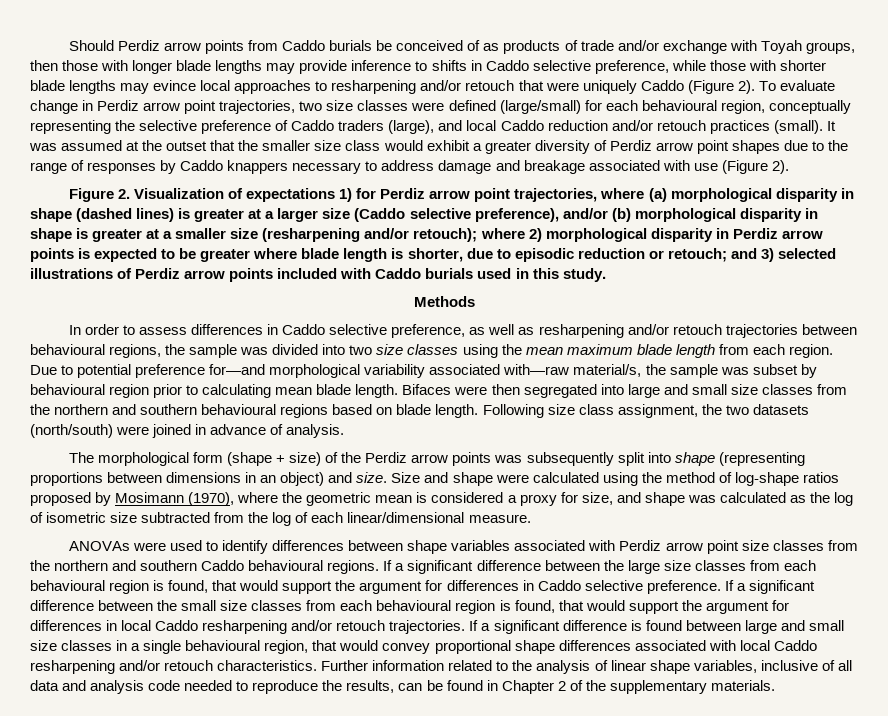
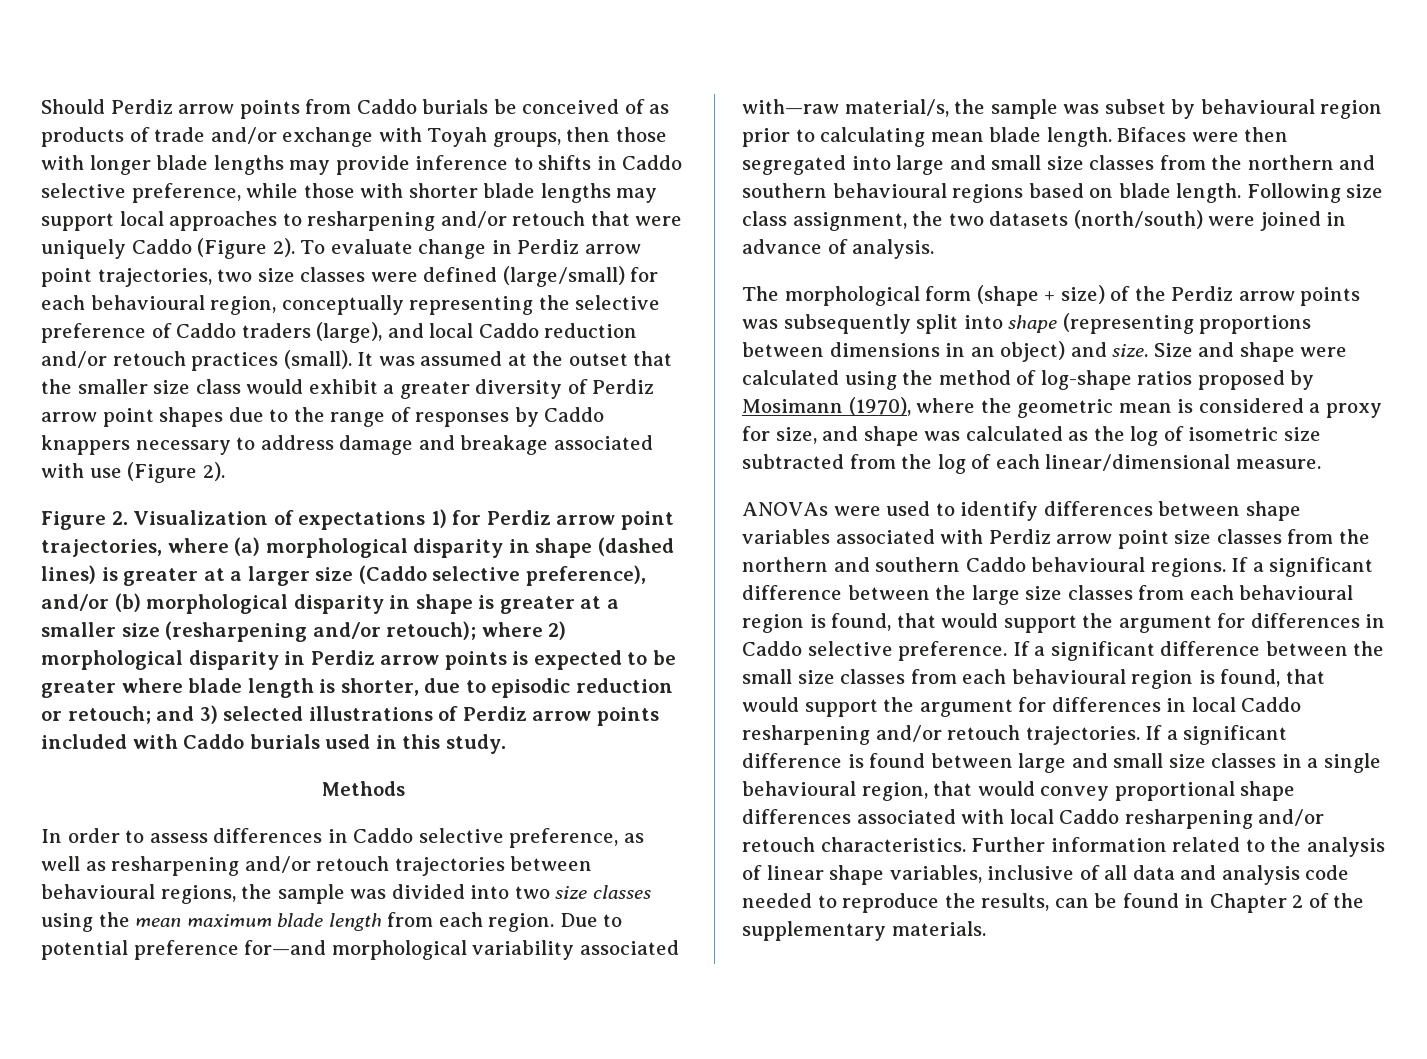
- Should Perdiz arrow points from Caddo burials be conceived of as products of trade and/or exchange with Toyah groups, then those with longer blade lengths may provide inference to shifts in Caddo selective preference, while those with shorter blade lengths may evince local approaches to resharpening and/or retouch that were uniquely Caddo (Figure 2).
+ Should Perdiz arrow points from Caddo burials be conceived of as products of trade and/or exchange with Toyah groups, then those with longer blade lengths may provide inference to shifts in Caddo selective preference, while those with shorter blade lengths may support local approaches to resharpening and/or retouch that were uniquely Caddo (Figure 2).

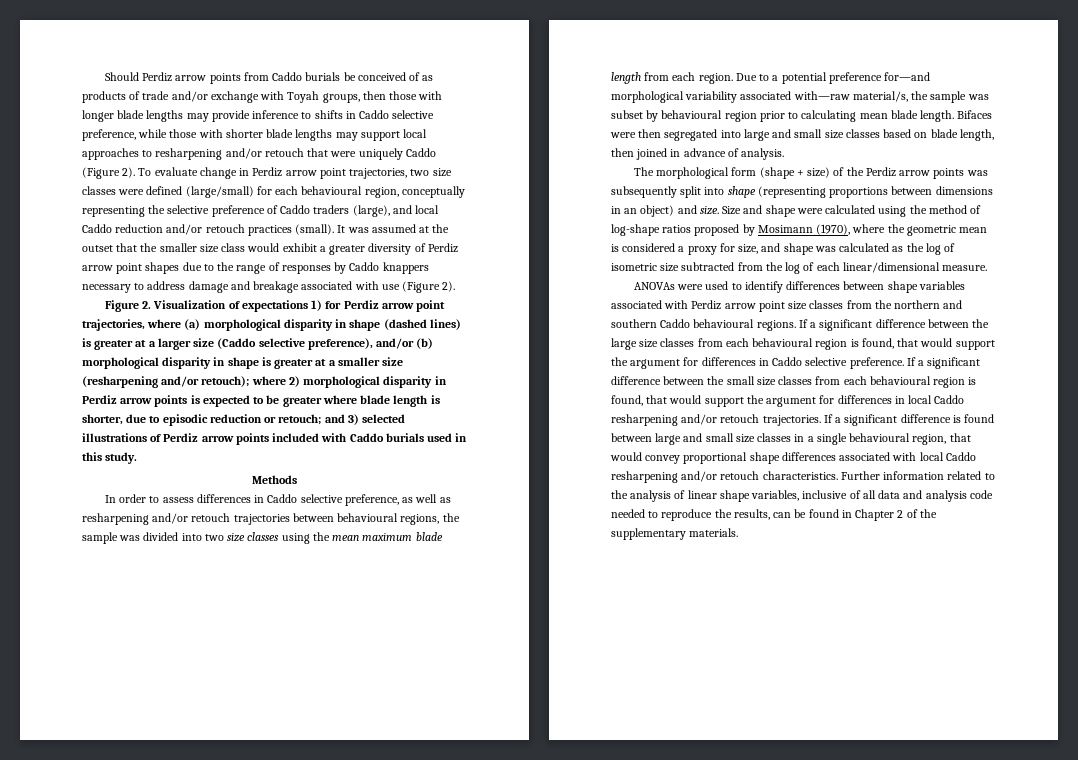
- Due to potential preference for—and morphological variability associated with—raw material/s, the sample was subset by behavioural region prior to calculating mean blade length.
+ Due to a potential preference for—and morphological variability associated with—raw material/s, the sample was subset by behavioural region prior to calculating mean blade length.
- Bifaces were then segregated into large and small size classes from the northern and southern behavioural regions based on blade length. Following size class assignment, the two datasets (north/south) were joined in advance of analysis.
+ Bifaces were then segregated into large and small size classes based on blade length, then joined in advance of analysis.

